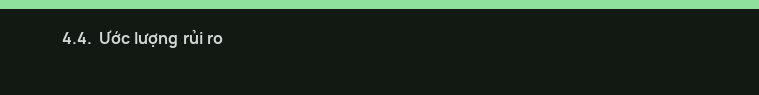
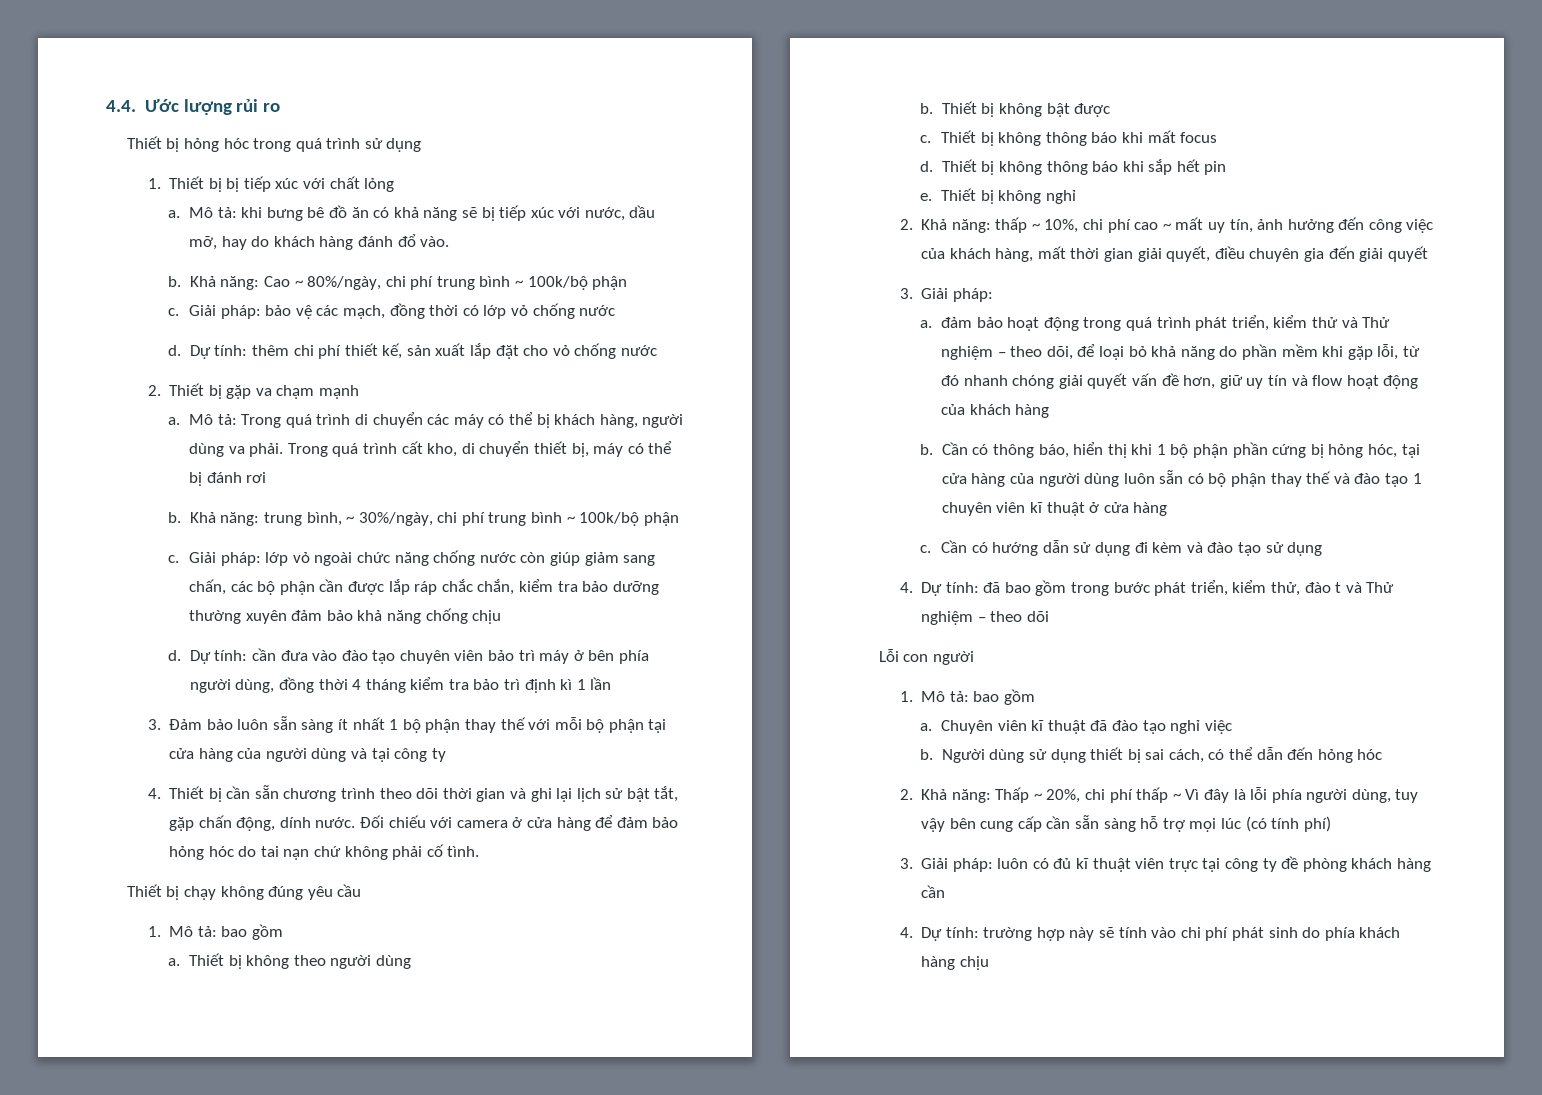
+ Thiết bị hỏng hóc trong quá trình sử dụng
+ 1. Thiết bị bị tiếp xúc với chất lỏng
+ a. Mô tả: khi bưng bê đồ ăn có khả năng sẽ bị tiếp xúc với nước, dầu mỡ, hay do khách hàng đánh đổ vào.
+ b. Khả năng: Cao ~ 80%/ngày, chi phí trung bình ~ 100k/bộ phận
+ c. Giải pháp: bảo vệ các mạch, đồng thời có lớp vỏ chống nước
+ d. Dự tính: thêm chi phí thiết kế, sản xuất lắp đặt cho vỏ chống nước
+ 2. Thiết bị gặp va chạm mạnh
+ a. Mô tả: Trong quá trình di chuyển các máy có thể bị khách hàng, người dùng va phải. Trong quá trình cất kho, di chuyển thiết bị, máy có thể bị đánh rơi
+ b. Khả năng: trung bình, ~ 30%/ngày, chi phí trung bình ~ 100k/bộ phận
+ c. Giải pháp: lớp vỏ ngoài chức năng chống nước còn giúp giảm sang chấn, các bộ phận cần được lắp ráp chắc chắn, kiểm tra bảo dưỡng thường xuyên đảm bảo khả năng chống chịu
+ d. Dự tính: cần đưa vào đào tạo chuyên viên bảo trì máy ở bên phía người dùng, đồng thời 4 tháng kiểm tra bảo trì định kì 1 lần
+ 3. Đảm bảo luôn sẵn sàng ít nhất 1 bộ phận thay thế với mỗi bộ phận tại cửa hàng của người dùng và tại công ty
+ 4. Thiết bị cần sẵn chương trình theo dõi thời gian và ghi lại lịch sử bật tắt, gặp chấn động, dính nước. Đối chiếu với camera ở cửa hàng để đảm bảo hỏng hóc do tai nạn chứ không phải cố tình.
+ Thiết bị chạy không đúng yêu cầu
+ 1. Mô tả: bao gồm
+ a. Thiết bị không theo người dùng
+ b. Thiết bị không bật được
+ c. Thiết bị không thông báo khi mất focus
+ d. Thiết bị không thông báo khi sắp hết pin
+ e. Thiết bị không nghỉ
+ 2. Khả năng: thấp ~ 10%, chi phí cao ~ mất uy tín, ảnh hưởng đến công việc của khách hàng, mất thời gian giải quyết, điều chuyên gia đến giải quyết
+ 3. Giải pháp:
+ a. đảm bảo hoạt động trong quá trình phát triển, kiểm thử và Thử nghiệm – theo dõi, để loại bỏ khả năng do phần mềm khi gặp lỗi, từ đó nhanh chóng giải quyết vấn đề hơn, giữ uy tín và flow hoạt động của khách hàng
+ b. Cần có thông báo, hiển thị khi 1 bộ phận phần cứng bị hỏng hóc, tại cửa hàng của người dùng luôn sẵn có bộ phận thay thế và đào tạo 1 chuyên viên kĩ thuật ở cửa hàng
+ c. Cần có hướng dẫn sử dụng đi kèm và đào tạo sử dụng
+ 4. Dự tính: đã bao gồm trong bước phát triển, kiểm thử, đào t và Thử nghiệm – theo dõi
+ Lỗi con người
+ 1. Mô tả: bao gồm
+ a. Chuyên viên kĩ thuật đã đào tạo nghỉ việc
+ b. Người dùng sử dụng thiết bị sai cách, có thể dẫn đến hỏng hóc
+ 2. Khả năng: Thấp ~ 20%, chi phí thấp ~ Vì đây là lỗi phía người dùng, tuy vậy bên cung cấp cần sẵn sàng hỗ trợ mọi lúc (có tính phí)
+ 3. Giải pháp: luôn có đủ kĩ thuật viên trực tại công ty đề phòng khách hàng cần
+ 4. Dự tính: trường hợp này sẽ tính vào chi phí phát sinh do phía khách hàng chịu

